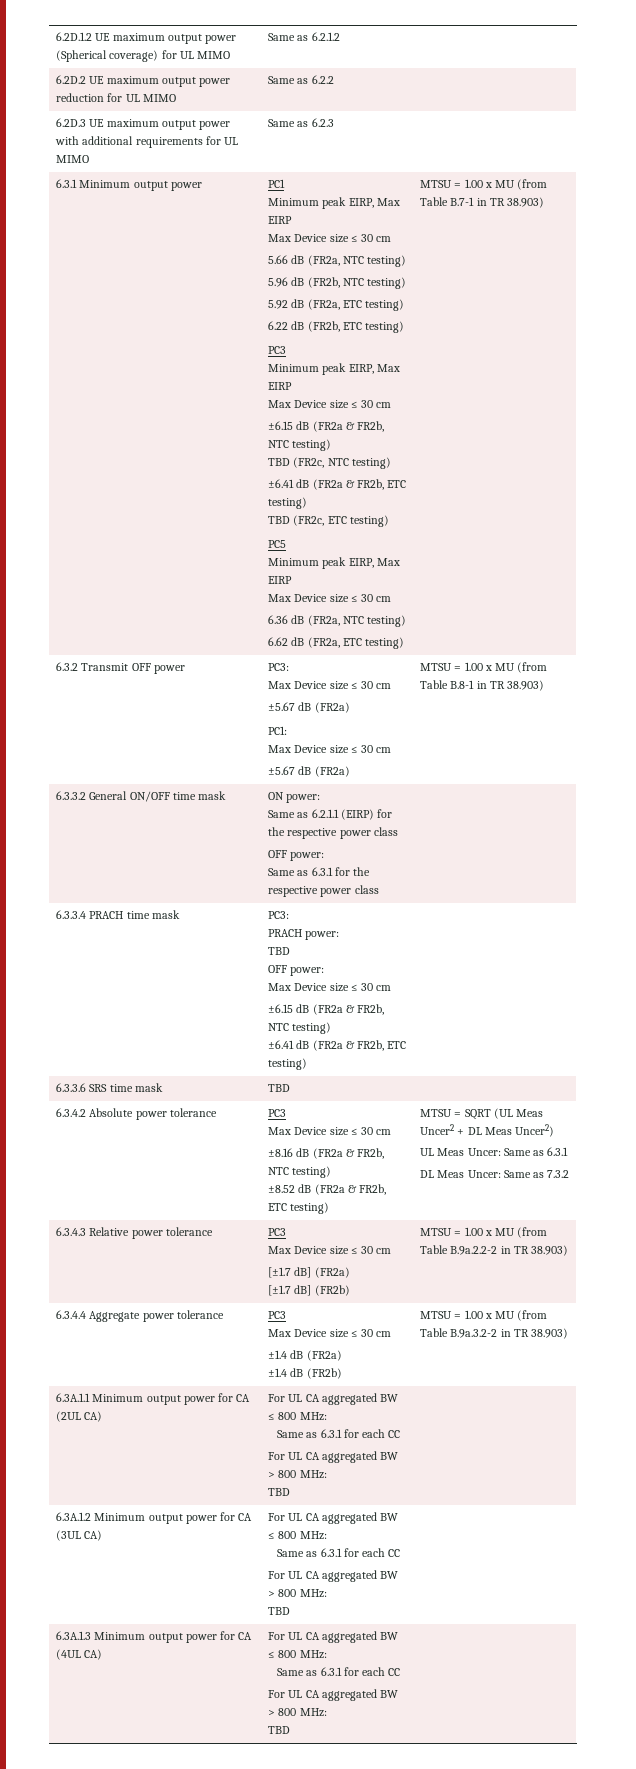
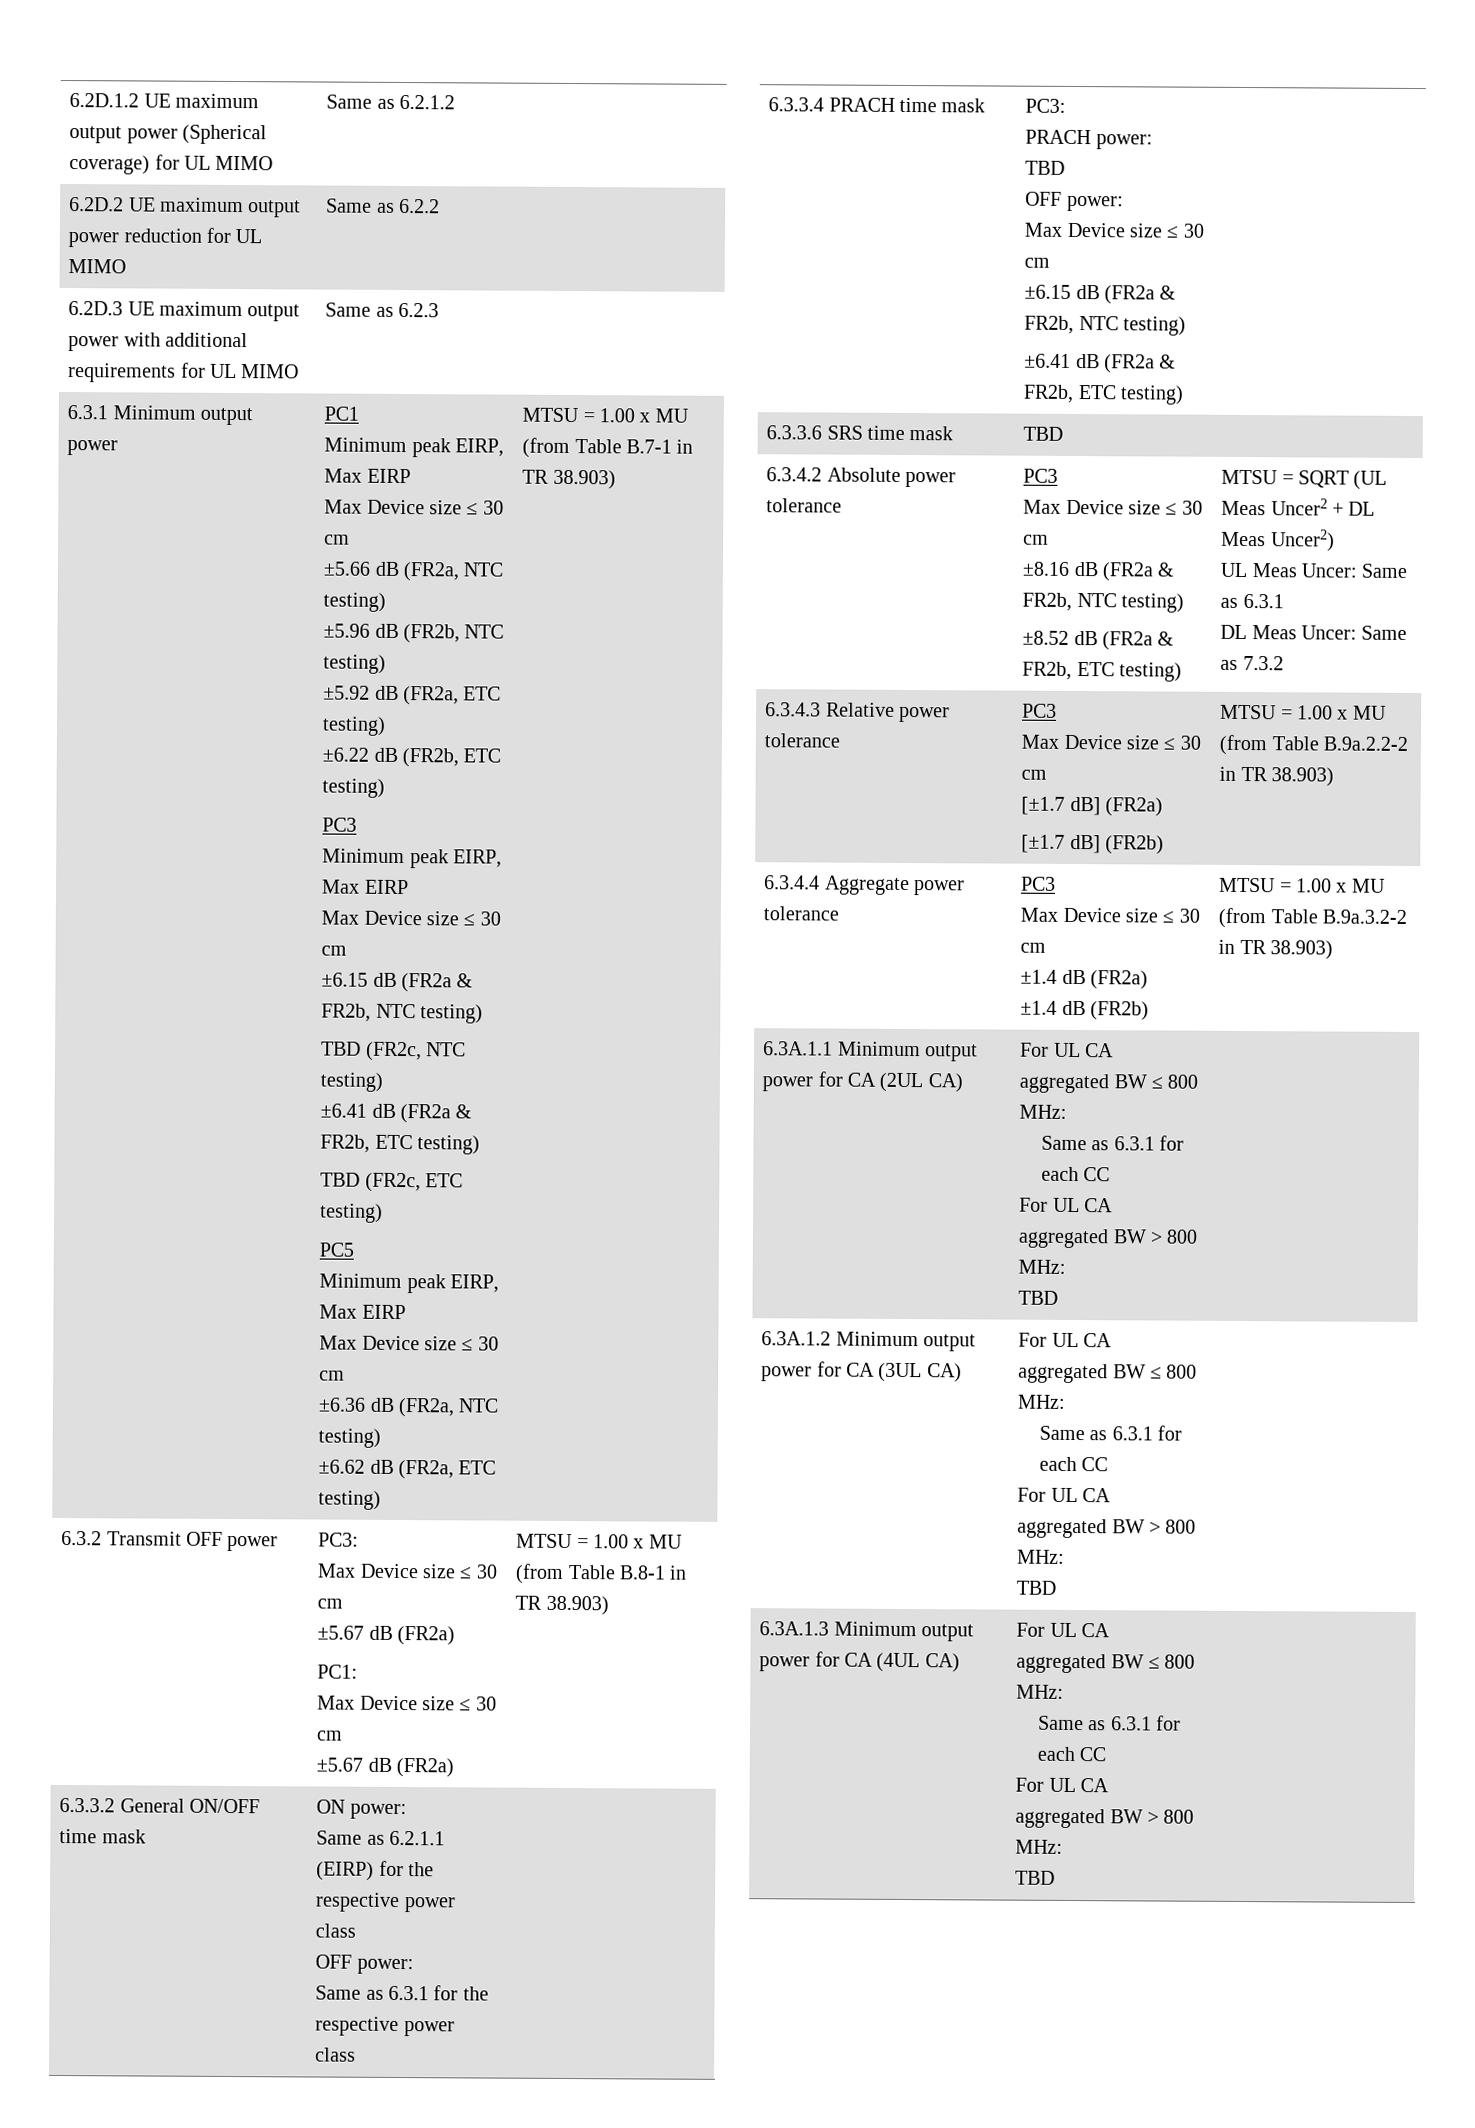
- 5.66 dB (FR2a, NTC testing)
- 5.96 dB (FR2b, NTC testing)
+ ±5.66 dB (FR2a, NTC testing)
+ ±5.96 dB (FR2b, NTC testing)
- 5.92 dB (FR2a, ETC testing)
+ ±5.92 dB (FR2a, ETC testing)
- 6.22 dB (FR2b, ETC testing)
+ ±6.22 dB (FR2b, ETC testing)
- 6.36 dB (FR2a, NTC testing)
- 6.62 dB (FR2a, ETC testing)
+ ±6.36 dB (FR2a, NTC testing)
+ ±6.62 dB (FR2a, ETC testing)

